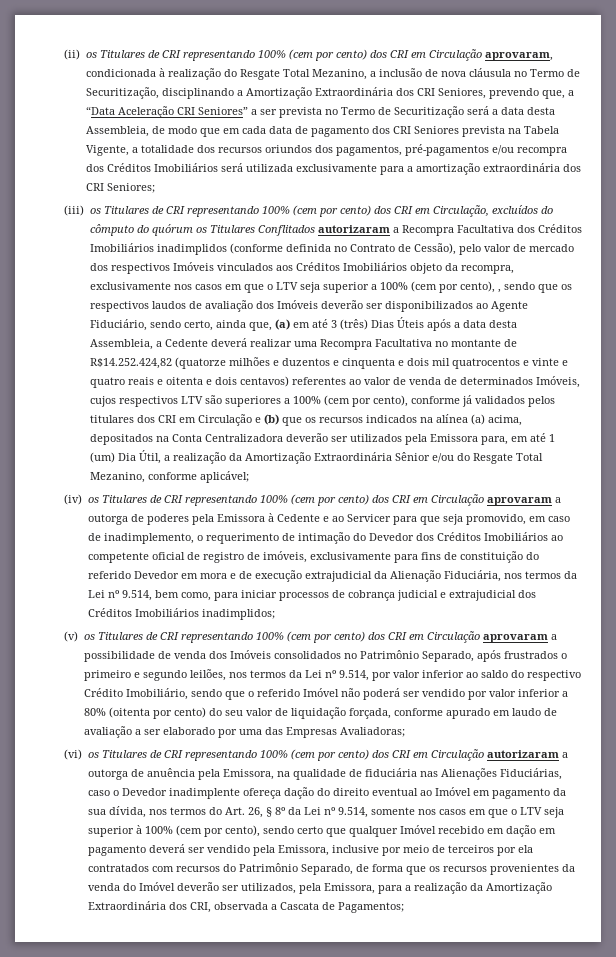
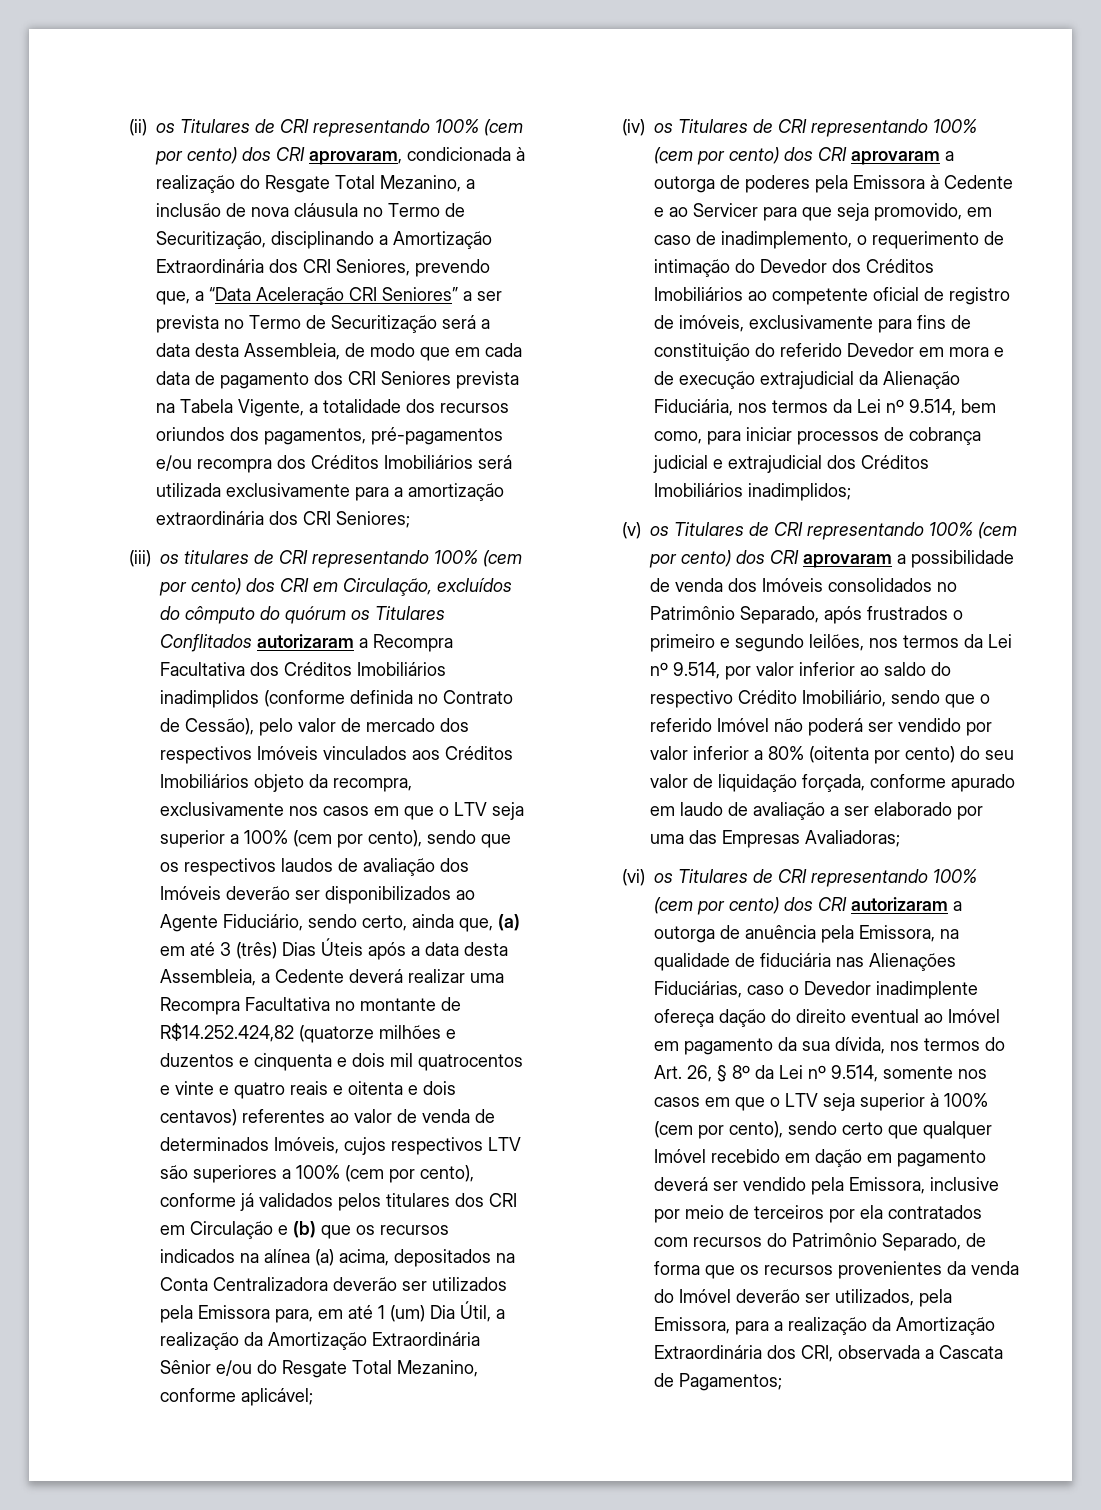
- (ii) os Titulares de CRI representando 100% (cem por cento) dos CRI em Circulação aprovaram, condicionada à realização do Resgate Total Mezanino, a inclusão de nova cláusula no Termo de Securitização, disciplinando a Amortização Extraordinária dos CRI Seniores, prevendo que, a “Data Aceleração CRI Seniores” a ser prevista no Termo de Securitização será a data desta Assembleia, de modo que em cada data de pagamento dos CRI Seniores prevista na Tabela Vigente, a totalidade dos recursos oriundos dos pagamentos, pré-pagamentos e/ou recompra dos Créditos Imobiliários será utilizada exclusivamente para a amortização extraordinária dos CRI Seniores;
+ (ii) os Titulares de CRI representando 100% (cem por cento) dos CRI aprovaram, condicionada à realização do Resgate Total Mezanino, a inclusão de nova cláusula no Termo de Securitização, disciplinando a Amortização Extraordinária dos CRI Seniores, prevendo que, a “Data Aceleração CRI Seniores” a ser prevista no Termo de Securitização será a data desta Assembleia, de modo que em cada data de pagamento dos CRI Seniores prevista na Tabela Vigente, a totalidade dos recursos oriundos dos pagamentos, pré-pagamentos e/ou recompra dos Créditos Imobiliários será utilizada exclusivamente para a amortização extraordinária dos CRI Seniores;
- (iii) os Titulares de CRI representando 100% (cem por cento) dos CRI em Circulação, excluídos do cômputo do quórum os Titulares Conflitados autorizaram a Recompra Facultativa dos Créditos Imobiliários inadimplidos (conforme definida no Contrato de Cessão), pelo valor de mercado dos respectivos Imóveis vinculados aos Créditos Imobiliários objeto da recompra, exclusivamente nos casos em que o LTV seja superior a 100% (cem por cento), , sendo que os respectivos laudos de avaliação dos Imóveis deverão ser disponibilizados ao Agente Fiduciário, sendo certo, ainda que, (a) em até 3 (três) Dias Úteis após a data desta Assembleia, a Cedente deverá realizar uma Recompra Facultativa no montante de R$14.252.424,82 (quatorze milhões e duzentos e cinquenta e dois mil quatrocentos e vinte e quatro reais e oitenta e dois centavos) referentes ao valor de venda de determinados Imóveis, cujos respectivos LTV são superiores a 100% (cem por cento), conforme já validados pelos titulares dos CRI em Circulação e (b) que os recursos indicados na alínea (a) acima, depositados na Conta Centralizadora deverão ser utilizados pela Emissora para, em até 1 (um) Dia Útil, a realização da Amortização Extraordinária Sênior e/ou do Resgate Total Mezanino, conforme aplicável;
+ (iii) os titulares de CRI representando 100% (cem por cento) dos CRI em Circulação, excluídos do cômputo do quórum os Titulares Conflitados autorizaram a Recompra Facultativa dos Créditos Imobiliários inadimplidos (conforme definida no Contrato de Cessão), pelo valor de mercado dos respectivos Imóveis vinculados aos Créditos Imobiliários objeto da recompra, exclusivamente nos casos em que o LTV seja superior a 100% (cem por cento), sendo que os respectivos laudos de avaliação dos Imóveis deverão ser disponibilizados ao Agente Fiduciário, sendo certo, ainda que, (a) em até 3 (três) Dias Úteis após a data desta Assembleia, a Cedente deverá realizar uma Recompra Facultativa no montante de R$14.252.424,82 (quatorze milhões e duzentos e cinquenta e dois mil quatrocentos e vinte e quatro reais e oitenta e dois centavos) referentes ao valor de venda de determinados Imóveis, cujos respectivos LTV são superiores a 100% (cem por cento), conforme já validados pelos titulares dos CRI em Circulação e (b) que os recursos indicados na alínea (a) acima, depositados na Conta Centralizadora deverão ser utilizados pela Emissora para, em até 1 (um) Dia Útil, a realização da Amortização Extraordinária Sênior e/ou do Resgate Total Mezanino, conforme aplicável;
- (iv) os Titulares de CRI representando 100% (cem por cento) dos CRI em Circulação aprovaram a outorga de poderes pela Emissora à Cedente e ao Servicer para que seja promovido, em caso de inadimplemento, o requerimento de intimação do Devedor dos Créditos Imobiliários ao competente oficial de registro de imóveis, exclusivamente para fins de constituição do referido Devedor em mora e de execução extrajudicial da Alienação Fiduciária, nos termos da Lei nº 9.514, bem como, para iniciar processos de cobrança judicial e extrajudicial dos Créditos Imobiliários inadimplidos;
+ (iv) os Titulares de CRI representando 100% (cem por cento) dos CRI aprovaram a outorga de poderes pela Emissora à Cedente e ao Servicer para que seja promovido, em caso de inadimplemento, o requerimento de intimação do Devedor dos Créditos Imobiliários ao competente oficial de registro de imóveis, exclusivamente para fins de constituição do referido Devedor em mora e de execução extrajudicial da Alienação Fiduciária, nos termos da Lei nº 9.514, bem como, para iniciar processos de cobrança judicial e extrajudicial dos Créditos Imobiliários inadimplidos;
- (v) os Titulares de CRI representando 100% (cem por cento) dos CRI em Circulação aprovaram a possibilidade de venda dos Imóveis consolidados no Patrimônio Separado, após frustrados o primeiro e segundo leilões, nos termos da Lei nº 9.514, por valor inferior ao saldo do respectivo Crédito Imobiliário, sendo que o referido Imóvel não poderá ser vendido por valor inferior a 80% (oitenta por cento) do seu valor de liquidação forçada, conforme apurado em laudo de avaliação a ser elaborado por uma das Empresas Avaliadoras;
+ (v) os Titulares de CRI representando 100% (cem por cento) dos CRI aprovaram a possibilidade de venda dos Imóveis consolidados no Patrimônio Separado, após frustrados o primeiro e segundo leilões, nos termos da Lei nº 9.514, por valor inferior ao saldo do respectivo Crédito Imobiliário, sendo que o referido Imóvel não poderá ser vendido por valor inferior a 80% (oitenta por cento) do seu valor de liquidação forçada, conforme apurado em laudo de avaliação a ser elaborado por uma das Empresas Avaliadoras;
- (vi) os Titulares de CRI representando 100% (cem por cento) dos CRI em Circulação autorizaram a outorga de anuência pela Emissora, na qualidade de fiduciária nas Alienações Fiduciárias, caso o Devedor inadimplente ofereça dação do direito eventual ao Imóvel em pagamento da sua dívida, nos termos do Art. 26, § 8º da Lei nº 9.514, somente nos casos em que o LTV seja superior à 100% (cem por cento), sendo certo que qualquer Imóvel recebido em dação em pagamento deverá ser vendido pela Emissora, inclusive por meio de terceiros por ela contratados com recursos do Patrimônio Separado, de forma que os recursos provenientes da venda do Imóvel deverão ser utilizados, pela Emissora, para a realização da Amortização Extraordinária dos CRI, observada a Cascata de Pagamentos;
+ (vi) os Titulares de CRI representando 100% (cem por cento) dos CRI autorizaram a outorga de anuência pela Emissora, na qualidade de fiduciária nas Alienações Fiduciárias, caso o Devedor inadimplente ofereça dação do direito eventual ao Imóvel em pagamento da sua dívida, nos termos do Art. 26, § 8º da Lei nº 9.514, somente nos casos em que o LTV seja superior à 100% (cem por cento), sendo certo que qualquer Imóvel recebido em dação em pagamento deverá ser vendido pela Emissora, inclusive por meio de terceiros por ela contratados com recursos do Patrimônio Separado, de forma que os recursos provenientes da venda do Imóvel deverão ser utilizados, pela Emissora, para a realização da Amortização Extraordinária dos CRI, observada a Cascata de Pagamentos;

